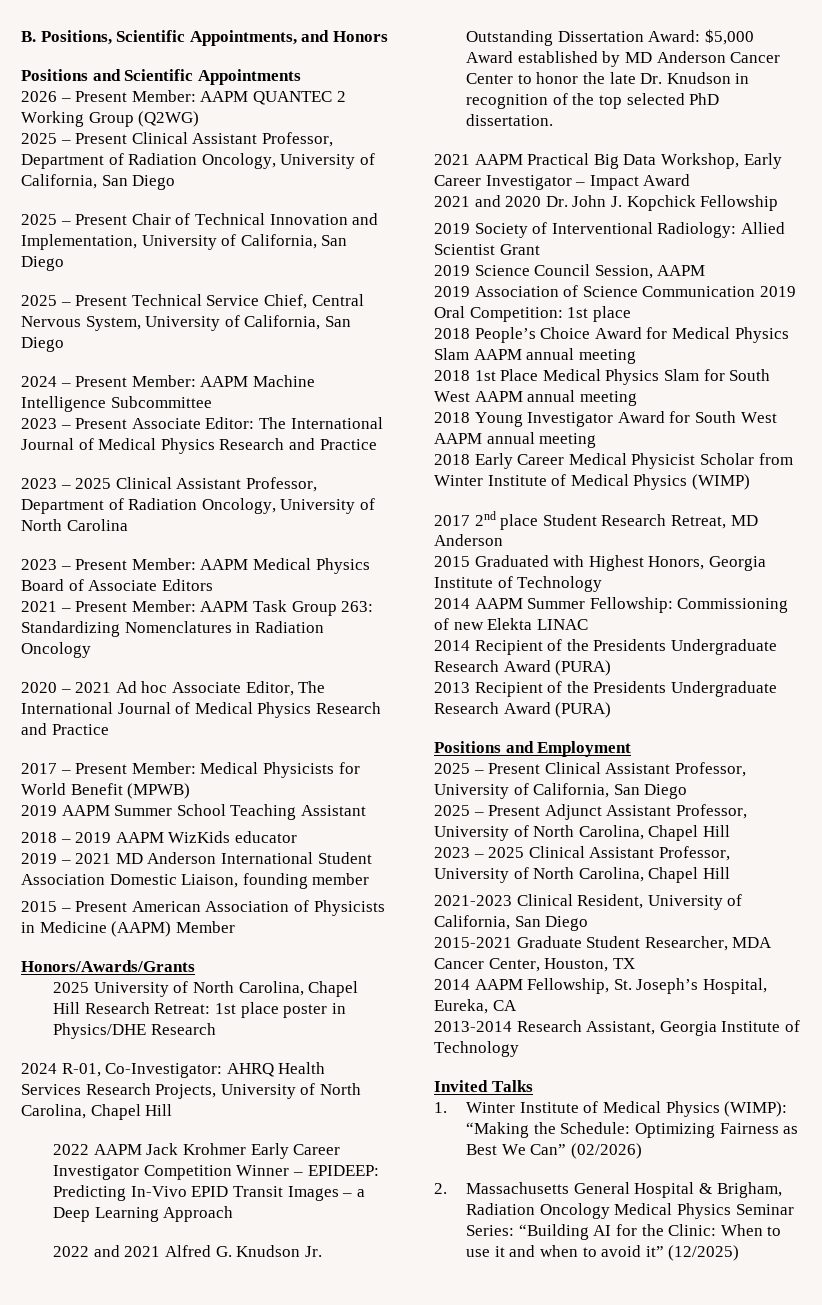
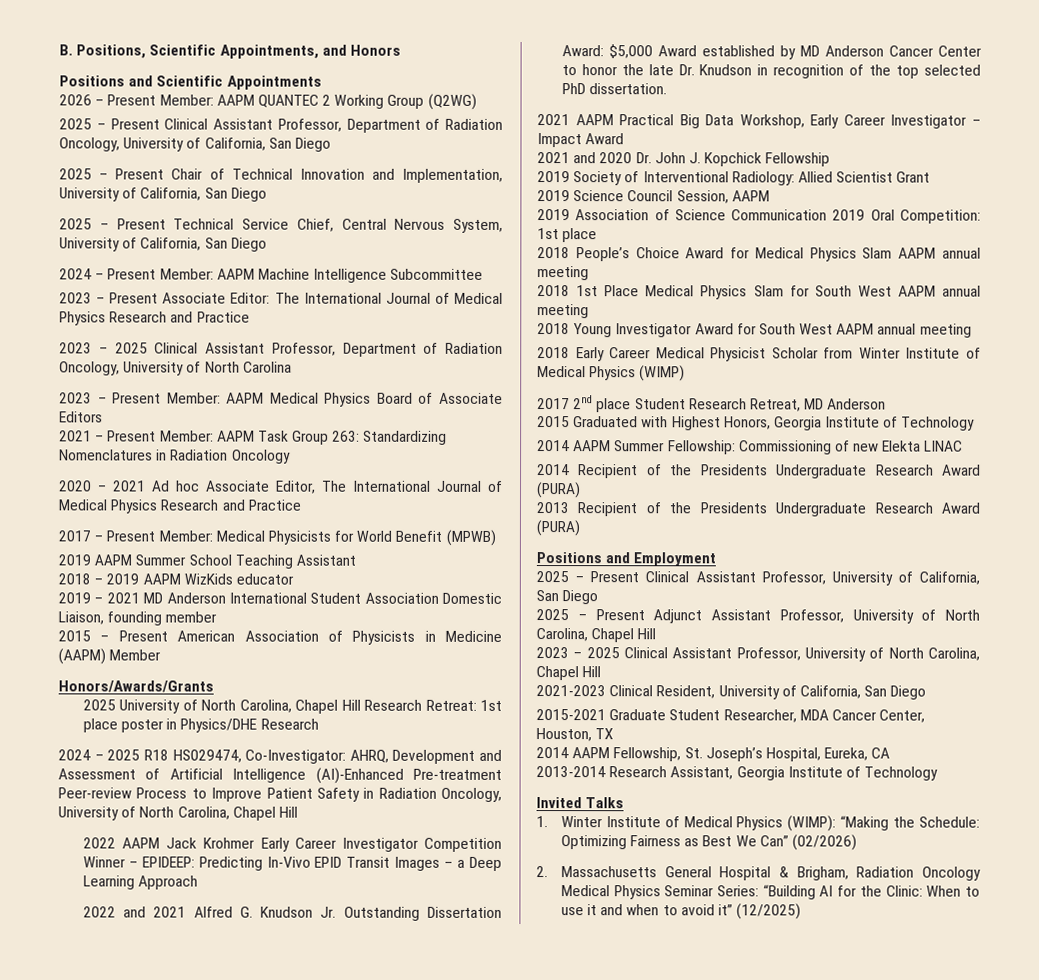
- 2024 R-01, Co-Investigator: AHRQ Health Services Research Projects, University of North Carolina, Chapel Hill
+ 2024 – 2025 R18 HS029474, Co-Investigator: AHRQ, Development and Assessment of Artificial Intelligence (AI)-Enhanced Pre-treatment Peer-review Process to Improve Patient Safety in Radiation Oncology, University of North Carolina, Chapel Hill

